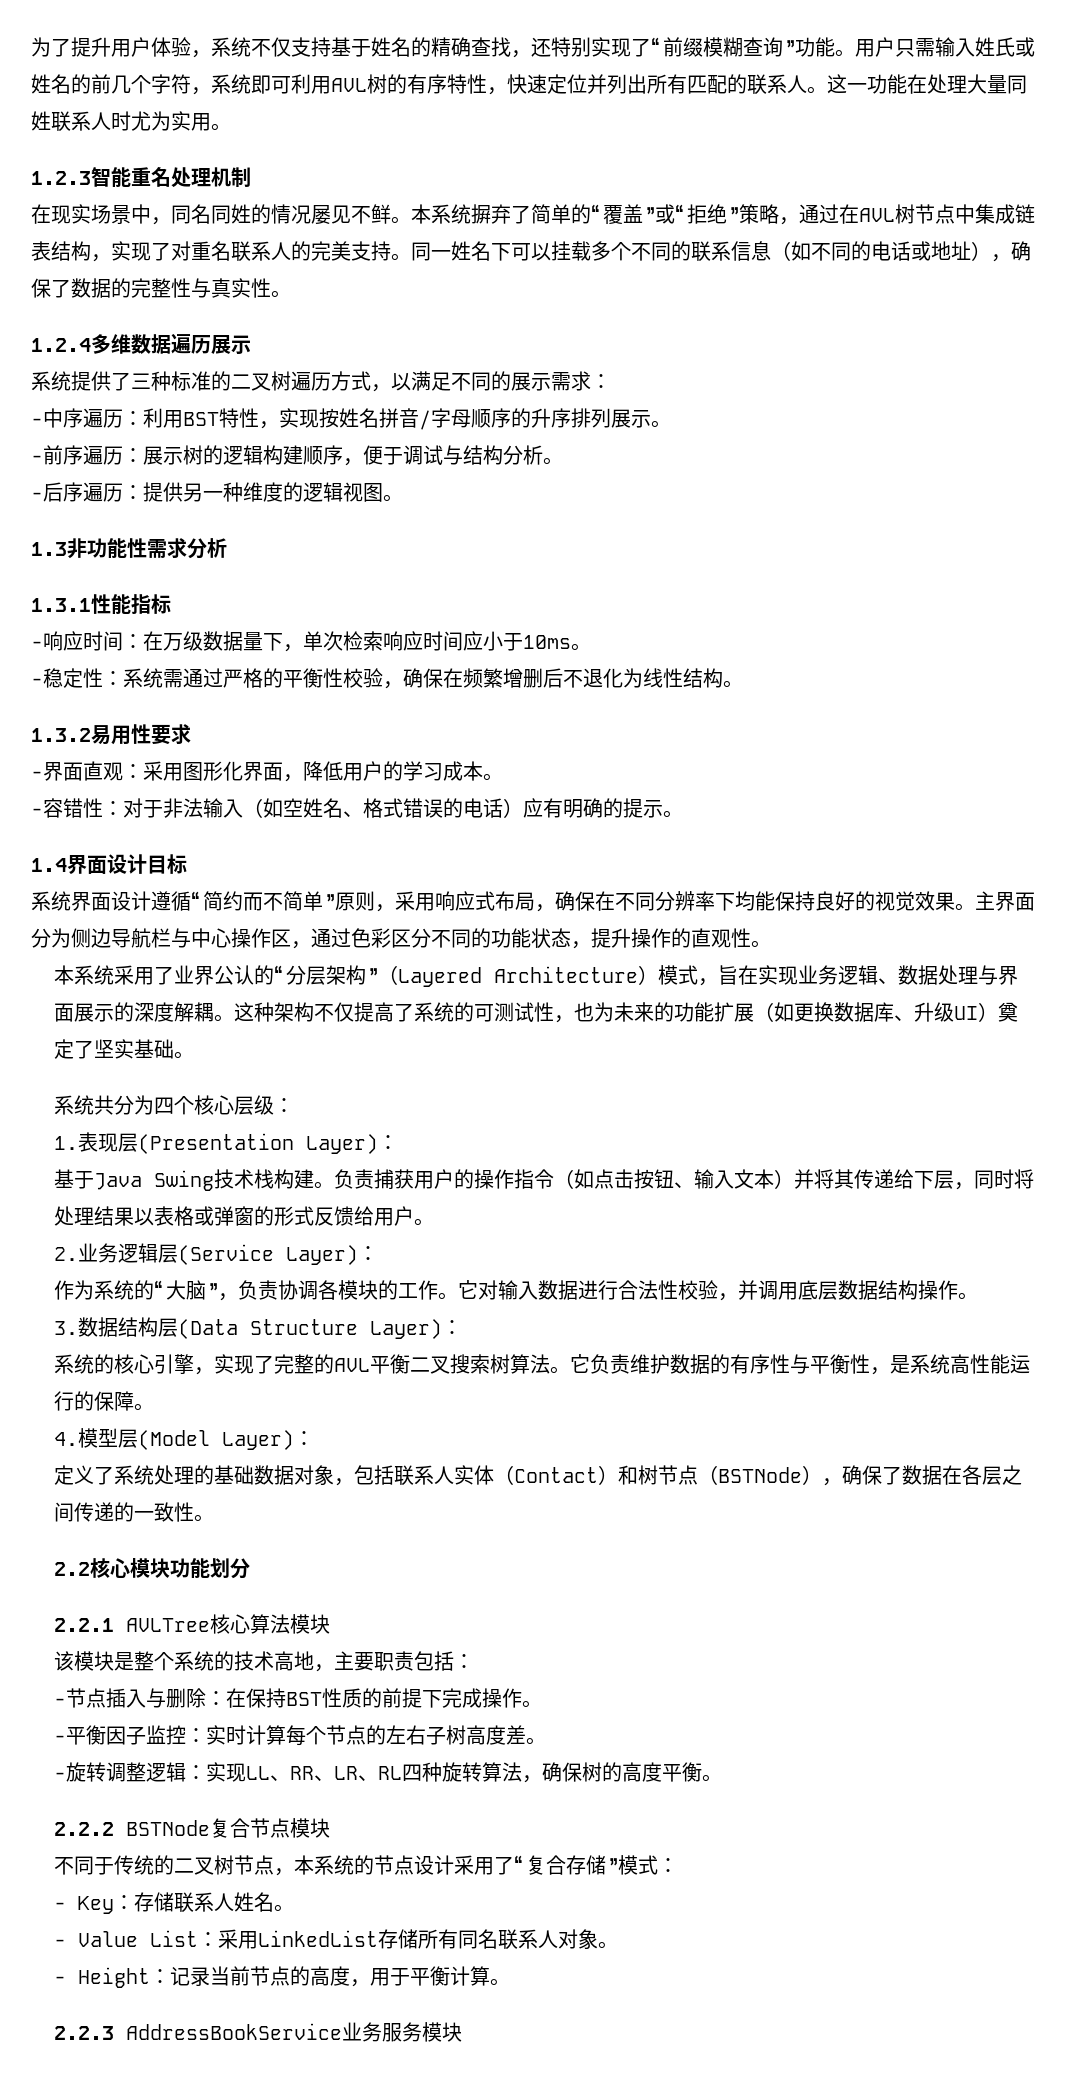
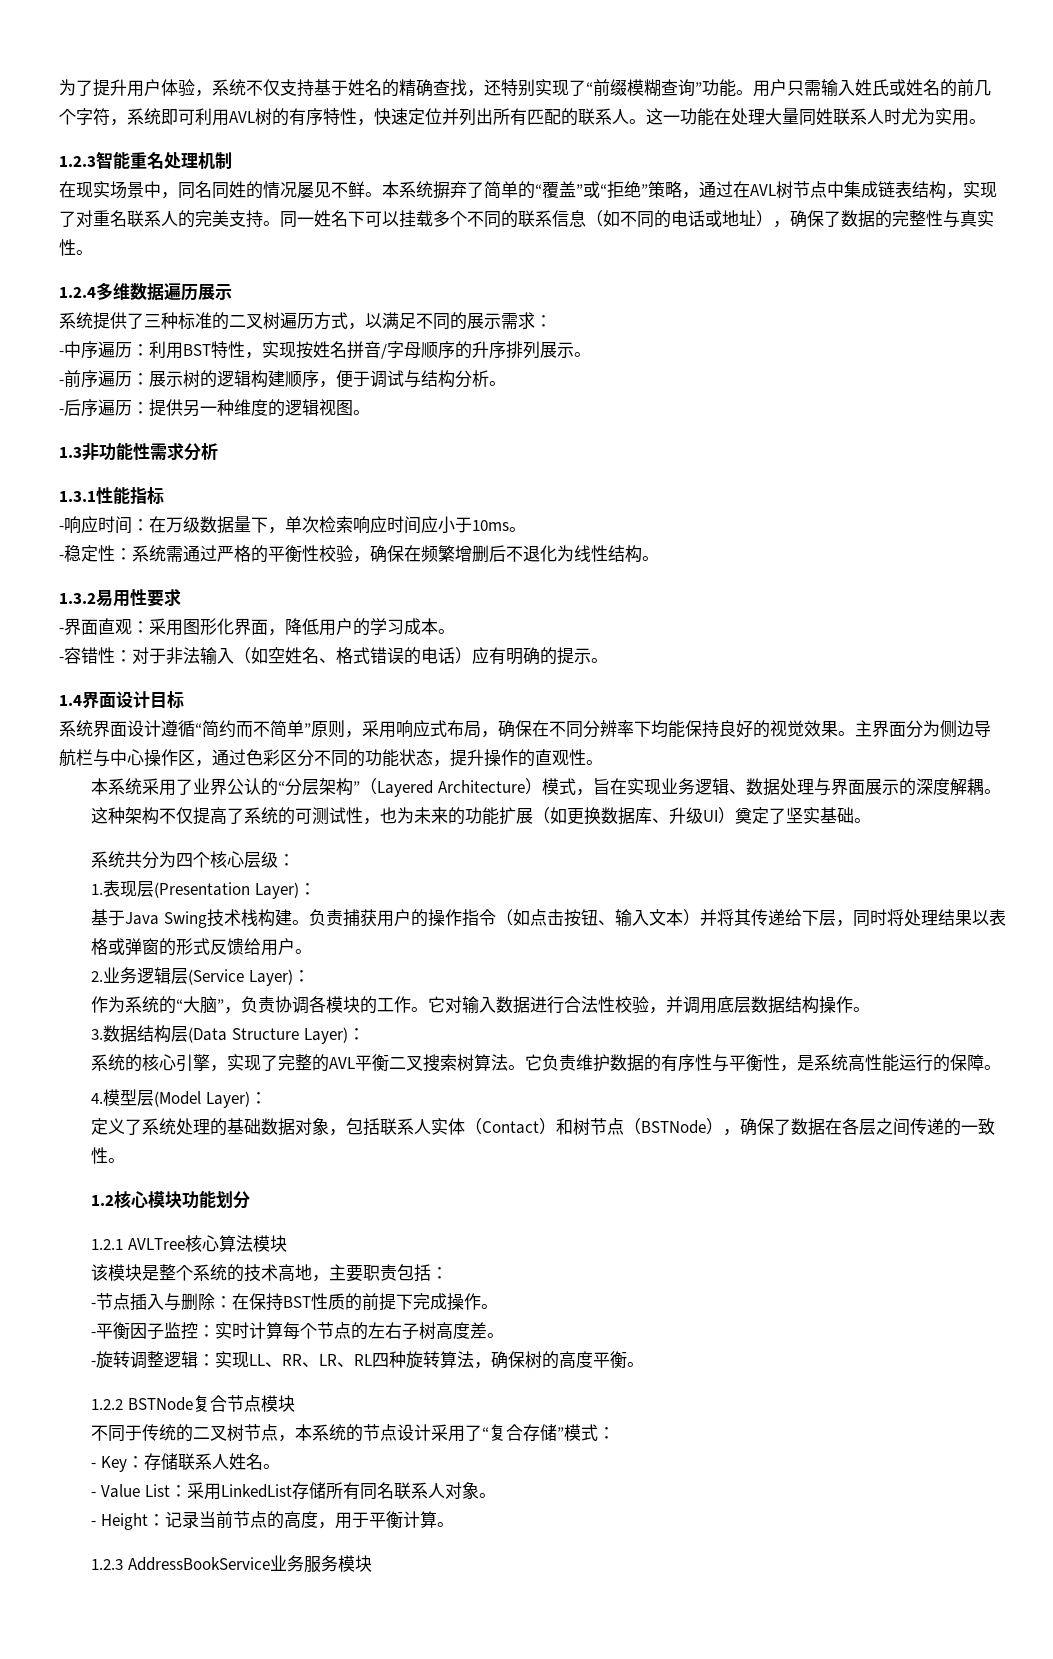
- 2.2核心模块功能划分
+ 1.2核心模块功能划分
- 2.2.1 AVLTree核心算法模块
+ 1.2.1 AVLTree核心算法模块
- 2.2.2 BSTNode复合节点模块
+ 1.2.2 BSTNode复合节点模块
- 2.2.3 AddressBookService业务服务模块
+ 1.2.3 AddressBookService业务服务模块

